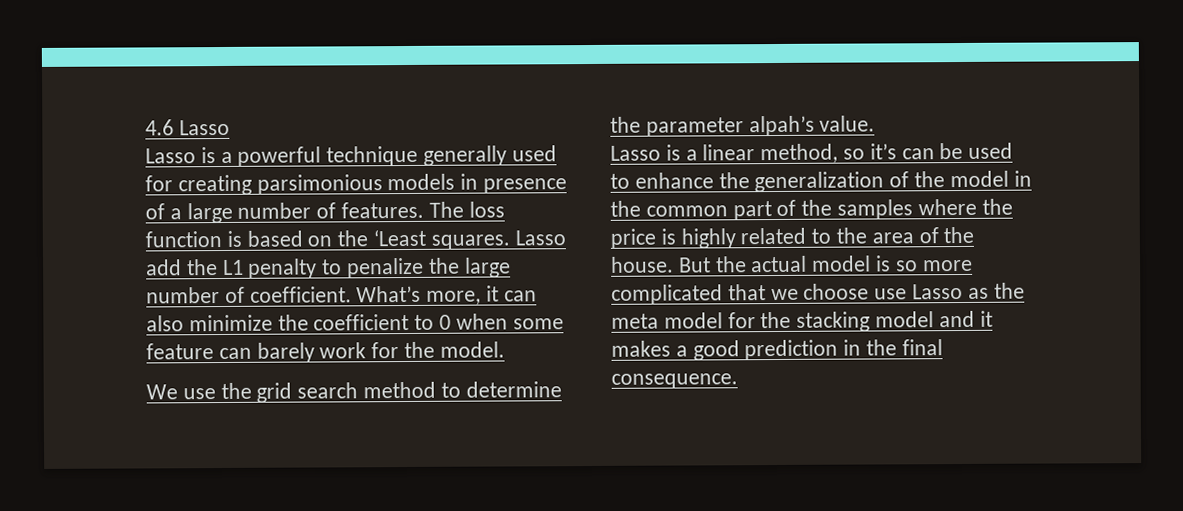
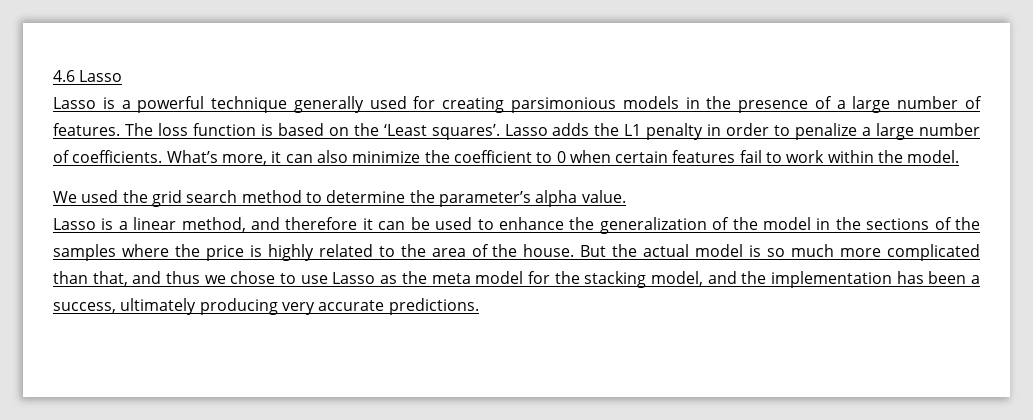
- Lasso is a powerful technique generally used for creating parsimonious models in presence of a large number of features.
+ Lasso is a powerful technique generally used for creating parsimonious models in the presence of a large number of features.
- The loss function is based on the ‘Least squares. Lasso add the L1 penalty to penalize the large number of coefficient.
+ The loss function is based on the ‘Least squares’. Lasso adds the L1 penalty in order to penalize a large number of coefficients.
- What’s more, it can also minimize the coefficient to 0 when some feature can barely work for the model.
+ What’s more, it can also minimize the coefficient to 0 when certain features fail to work within the model.
- We use the grid search method to determine the parameter alpah’s value.
+ We used the grid search method to determine the parameter’s alpha value.
- Lasso is a linear method, so it’s can be used to enhance the generalization of the model in the common part of the samples where the price is highly related to the area of the house.
+ Lasso is a linear method, and therefore it can be used to enhance the generalization of the model in the sections of the samples where the price is highly related to the area of the house.
- But the actual model is so more complicated that we choose use Lasso as the meta model for the stacking model and it makes a good prediction in the final consequence.
+ But the actual model is so much more complicated than that, and thus we chose to use Lasso as the meta model for the stacking model, and the implementation has been a success, ultimately producing very accurate predictions.

